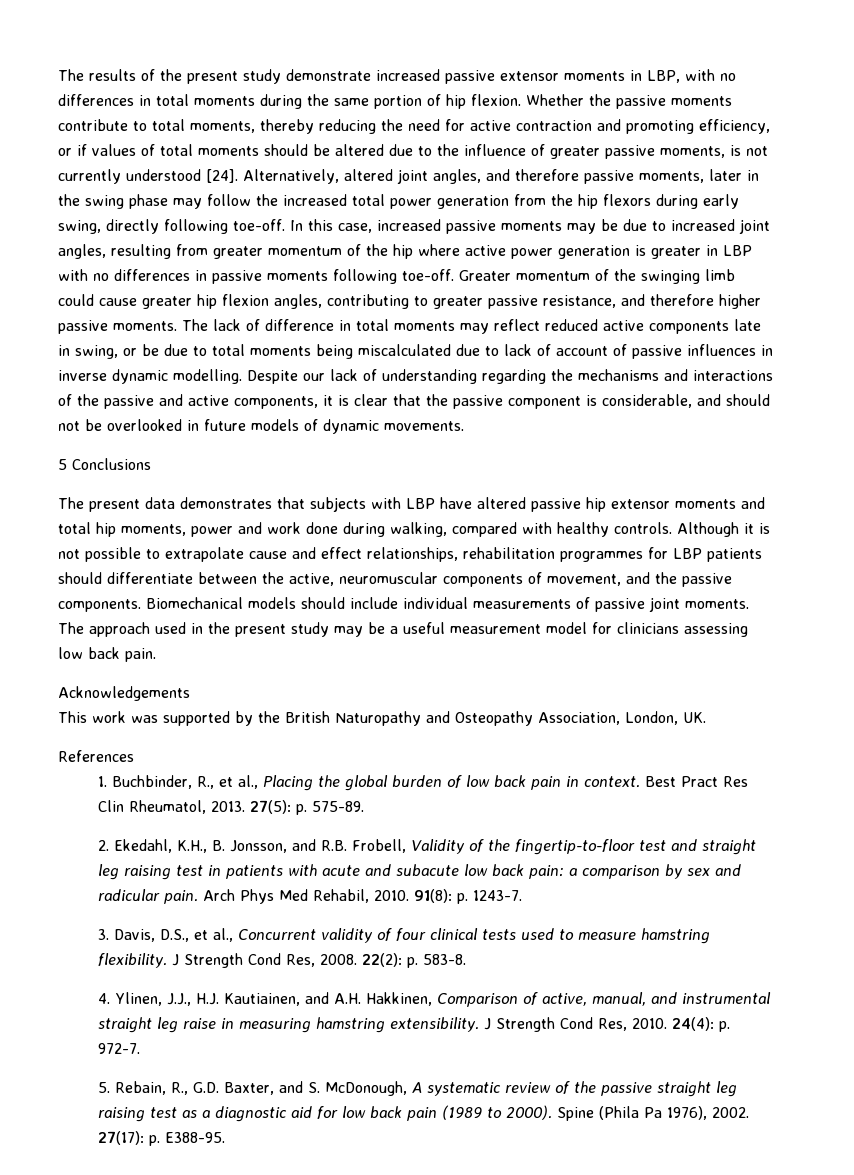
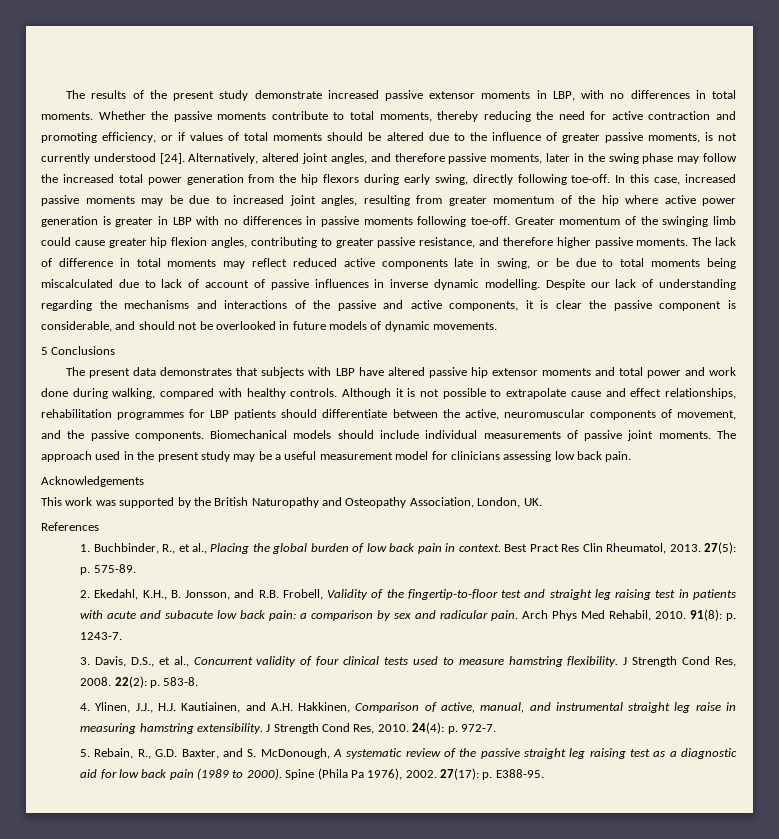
- The results of the present study demonstrate increased passive extensor moments in LBP, with no differences in total moments during the same portion of hip flexion.
+ The results of the present study demonstrate increased passive extensor moments in LBP, with no differences in total moments.
- Despite our lack of understanding regarding the mechanisms and interactions of the passive and active components, it is clear that the passive component is considerable, and should not be overlooked in future models of dynamic movements.
+ Despite our lack of understanding regarding the mechanisms and interactions of the passive and active components, it is clear the passive component is considerable, and should not be overlooked in future models of dynamic movements.
- The present data demonstrates that subjects with LBP have altered passive hip extensor moments and total hip moments, power and work done during walking, compared with healthy controls.
+ The present data demonstrates that subjects with LBP have altered passive hip extensor moments and total power and work done during walking, compared with healthy controls.

